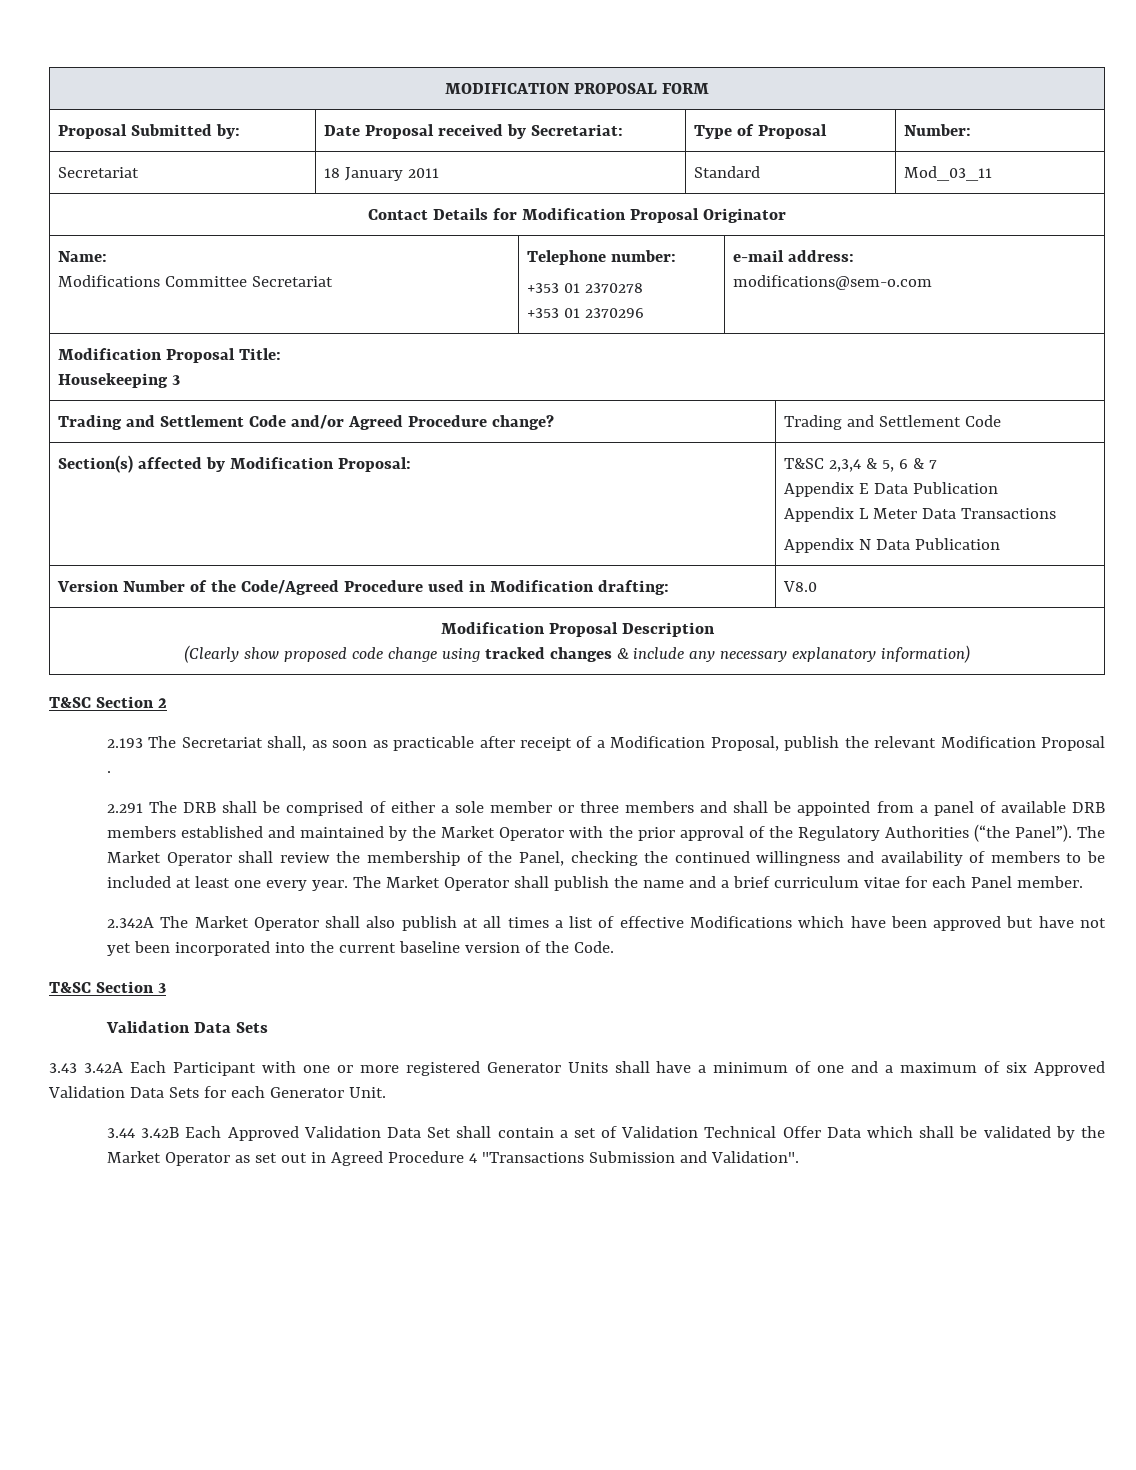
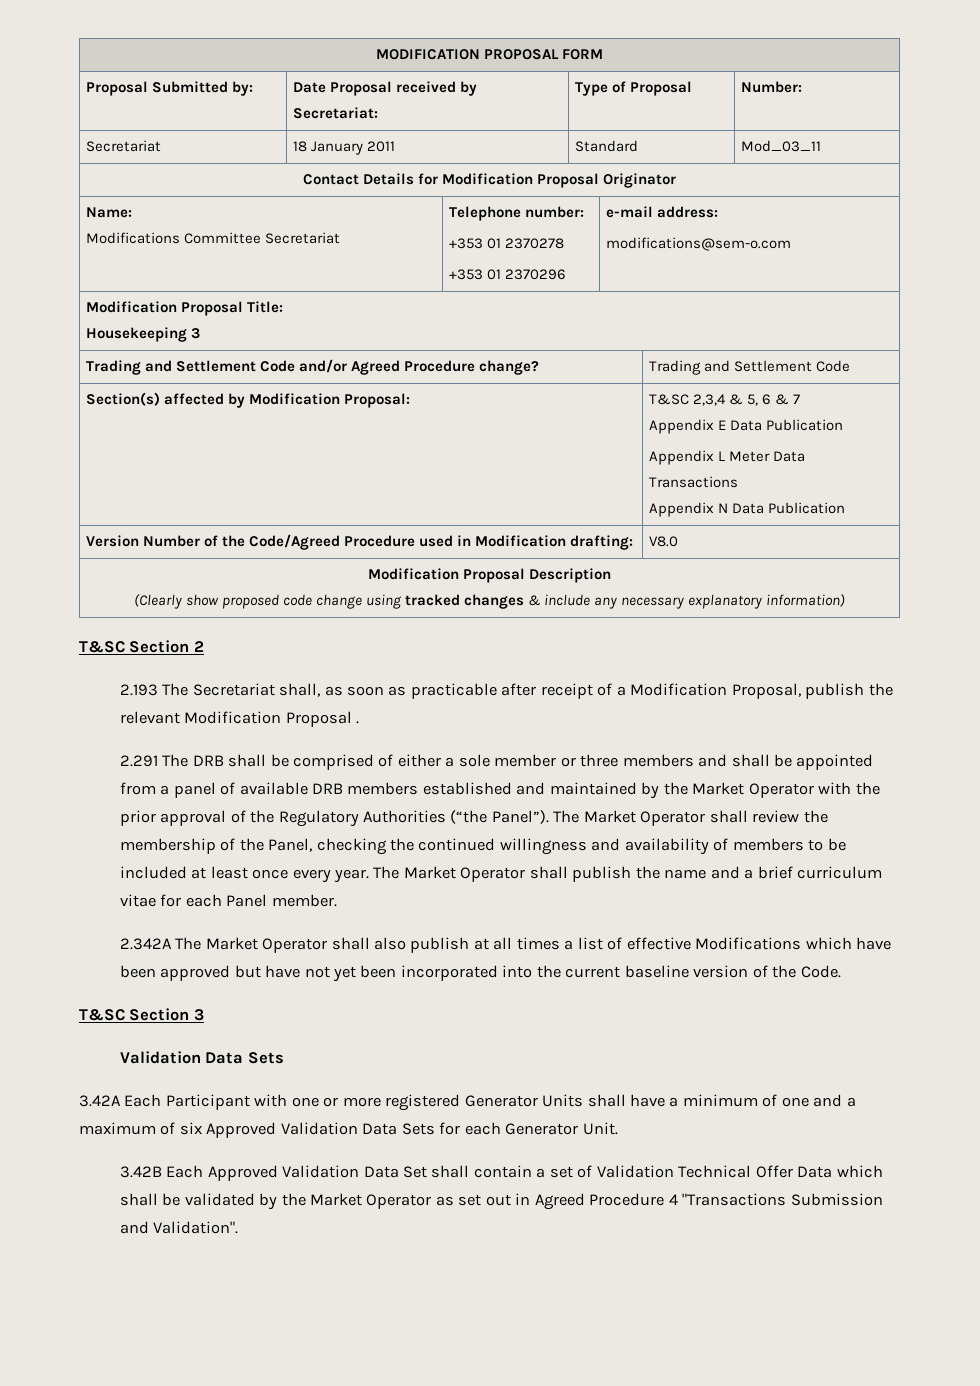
- The Market Operator shall review the membership of the Panel, checking the continued willingness and availability of members to be included at least one every year.
+ The Market Operator shall review the membership of the Panel, checking the continued willingness and availability of members to be included at least once every year.
- 3.43 3.42A Each Participant with one or more registered Generator Units shall have a minimum of one and a maximum of six Approved Validation Data Sets for each Generator Unit.
+ 3.42A Each Participant with one or more registered Generator Units shall have a minimum of one and a maximum of six Approved Validation Data Sets for each Generator Unit.
- 3.44 3.42B Each Approved Validation Data Set shall contain a set of Validation Technical Offer Data which shall be validated by the Market Operator as set out in Agreed Procedure 4 "Transactions Submission and Validation".
+ 3.42B Each Approved Validation Data Set shall contain a set of Validation Technical Offer Data which shall be validated by the Market Operator as set out in Agreed Procedure 4 "Transactions Submission and Validation".

